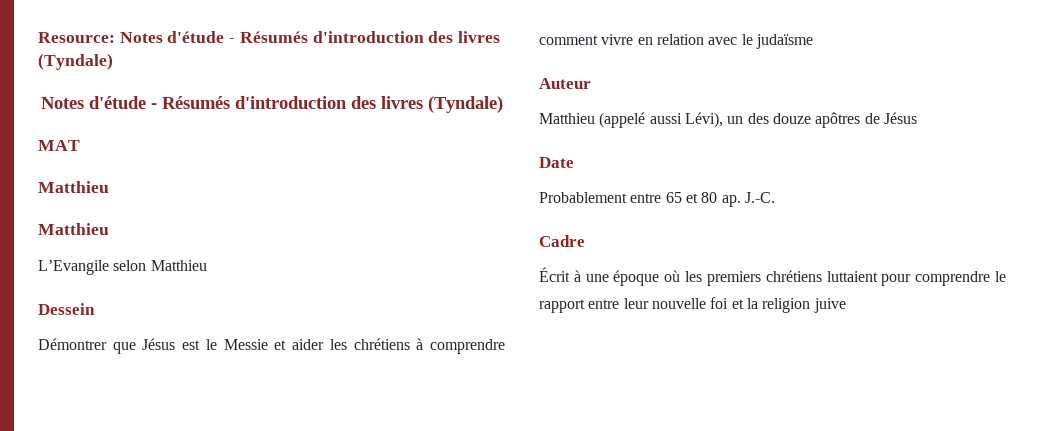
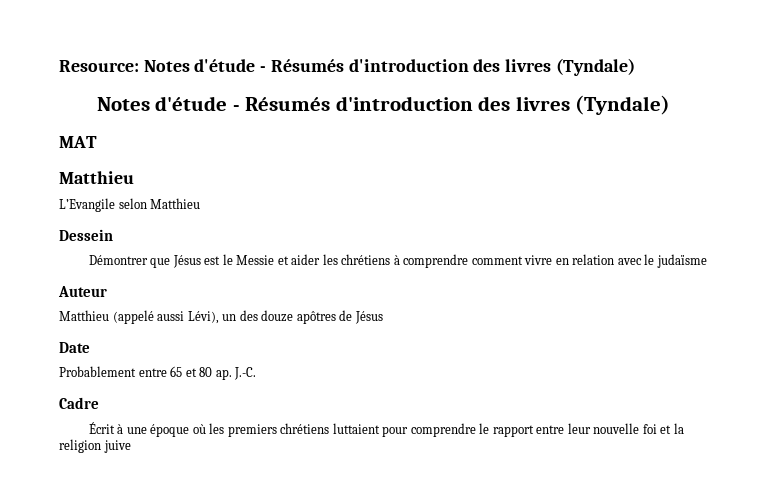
  MAT
- Matthieu

